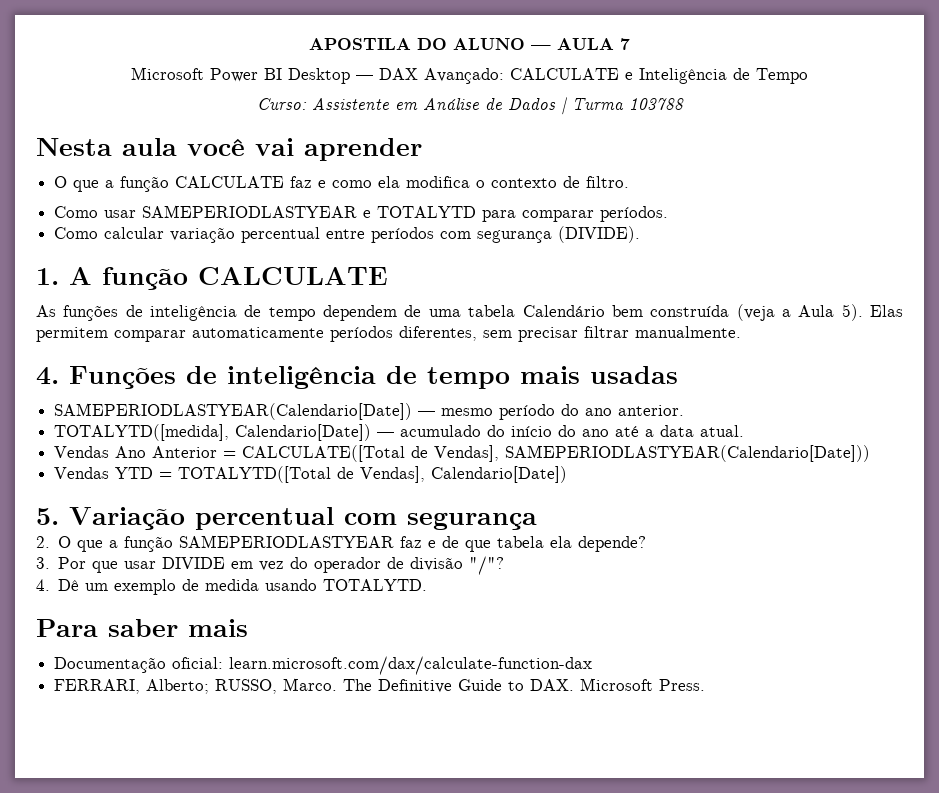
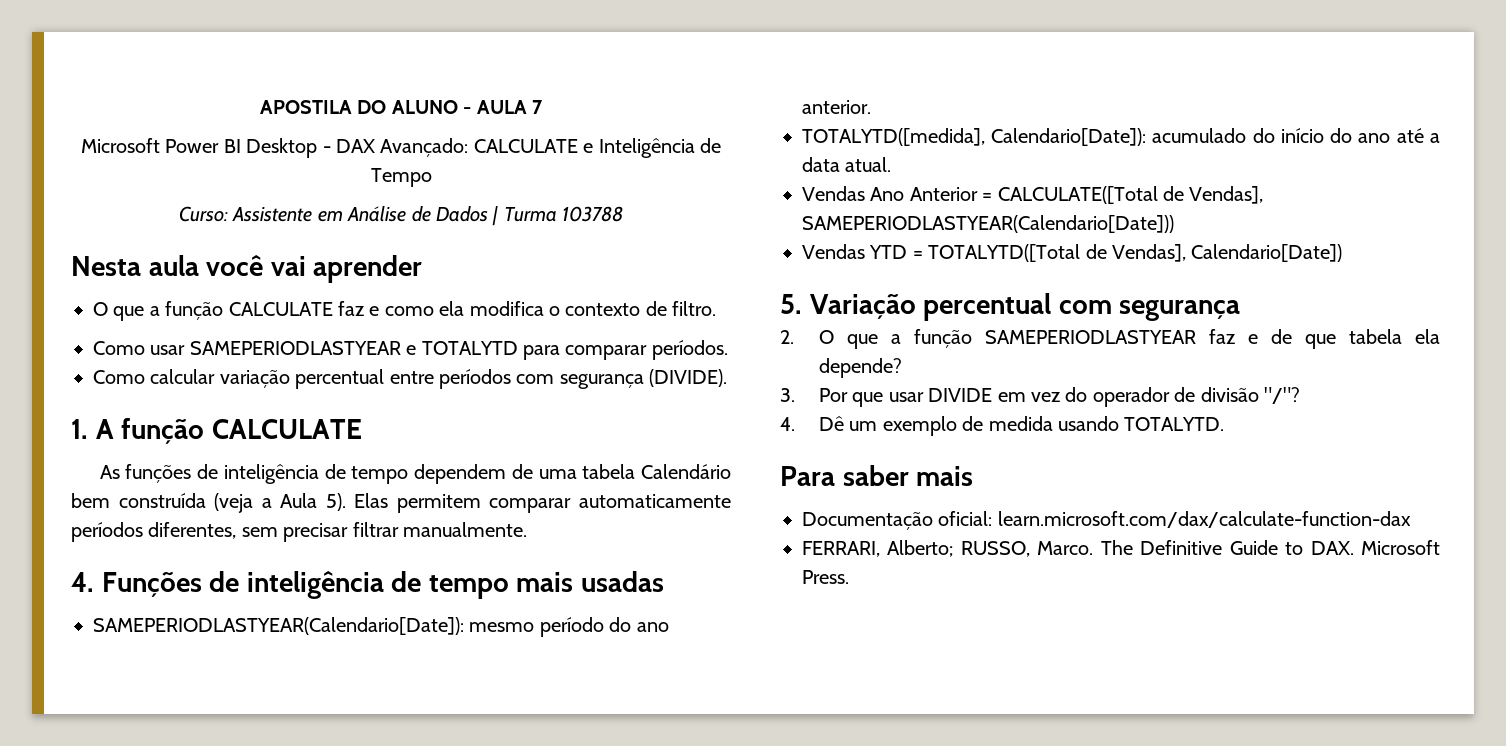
- APOSTILA DO ALUNO — AULA 7
+ APOSTILA DO ALUNO - AULA 7
- Microsoft Power BI Desktop — DAX Avançado: CALCULATE e Inteligência de Tempo
+ Microsoft Power BI Desktop - DAX Avançado: CALCULATE e Inteligência de Tempo
- SAMEPERIODLASTYEAR(Calendario[Date]) — mesmo período do ano anterior.
+ SAMEPERIODLASTYEAR(Calendario[Date]): mesmo período do ano anterior.
- TOTALYTD([medida], Calendario[Date]) — acumulado do início do ano até a data atual.
+ TOTALYTD([medida], Calendario[Date]): acumulado do início do ano até a data atual.

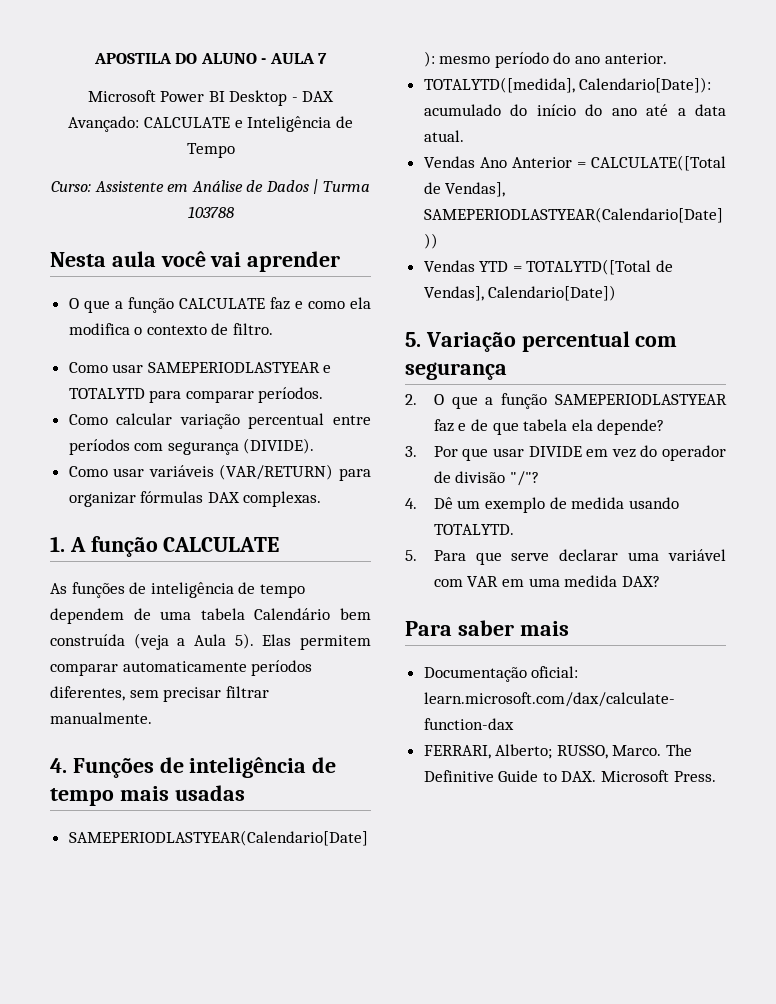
+ Como usar variáveis (VAR/RETURN) para organizar fórmulas DAX complexas.
+ 5. Para que serve declarar uma variável com VAR em uma medida DAX?

